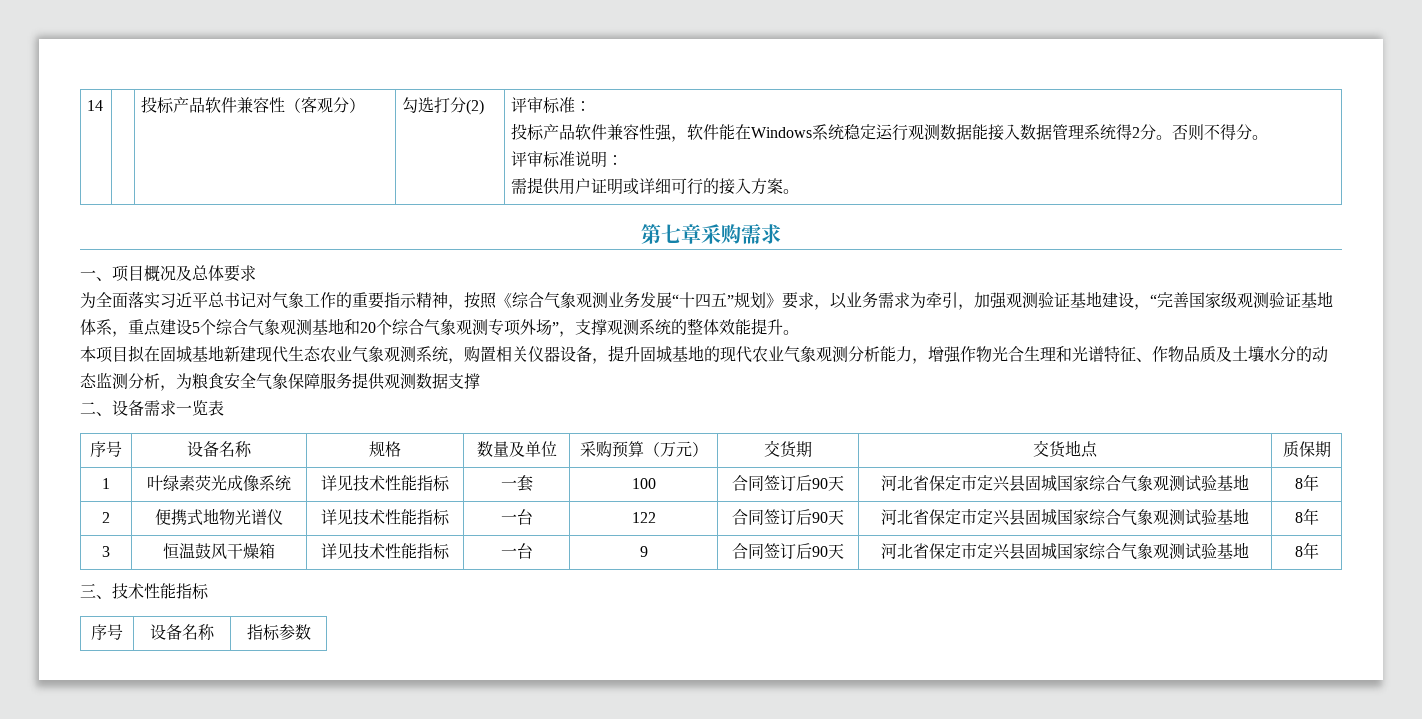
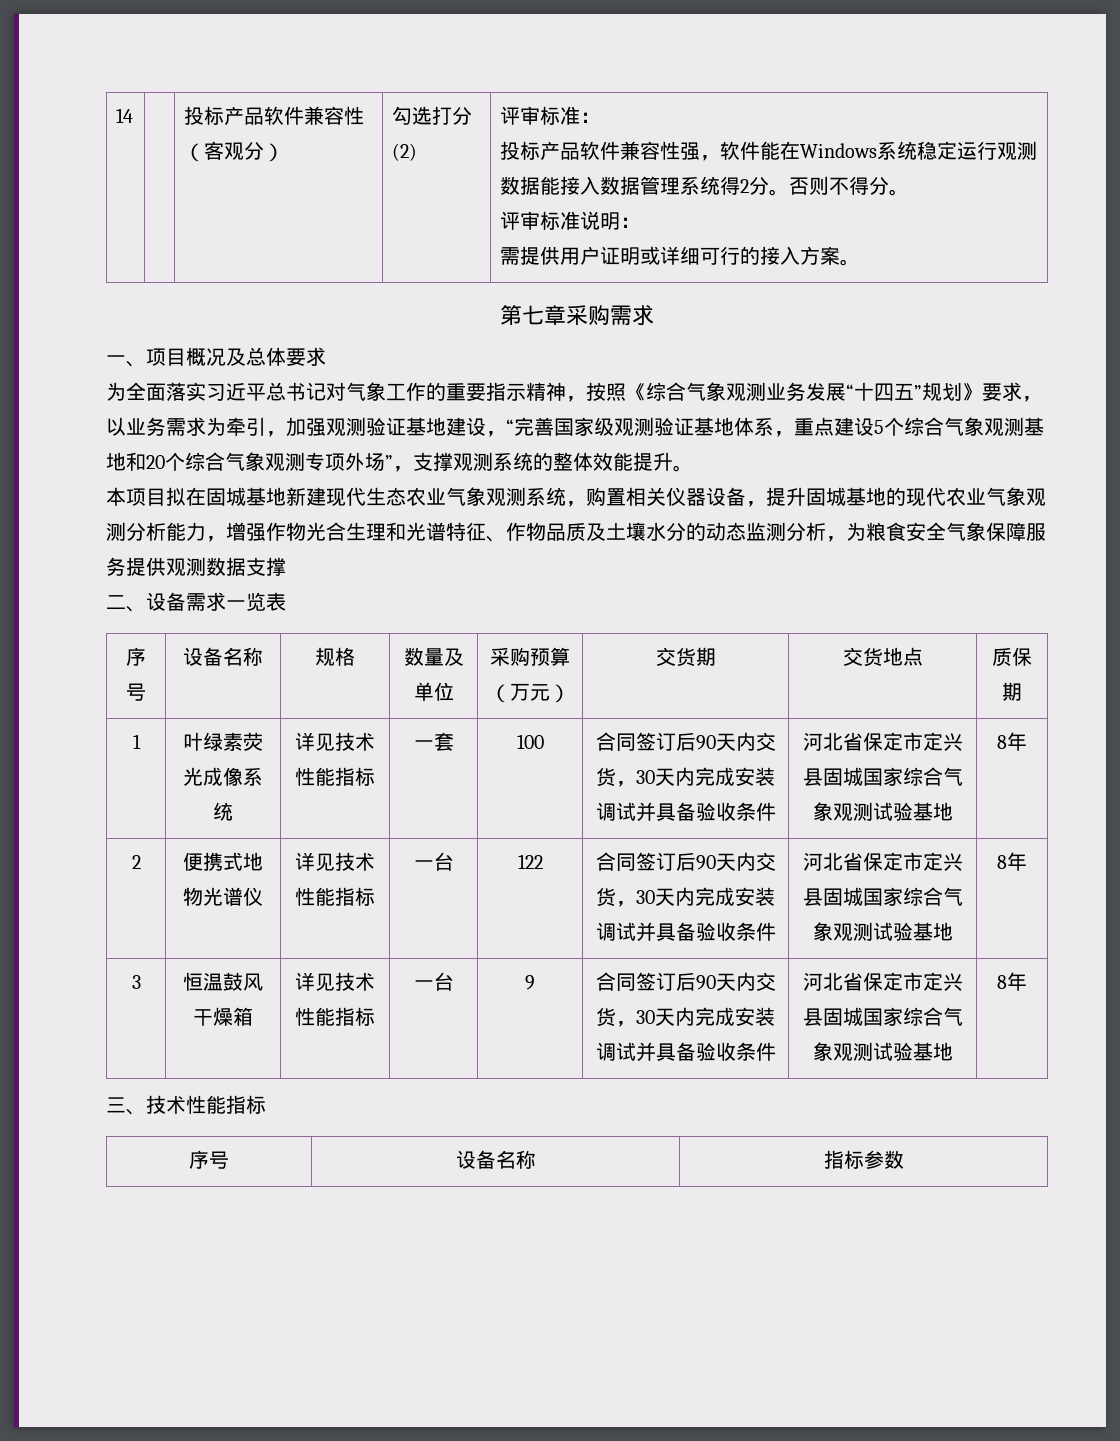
- 1 | 叶绿素荧光成像系统 | 详见技术性能指标 | 一套 | 100 | 合同签订后90天 | 河北省保定市定兴县固城国家综合气象观测试验基地 | 8年
+ 1 | 叶绿素荧光成像系统 | 详见技术性能指标 | 一套 | 100 | 合同签订后90天内交货，30天内完成安装调试并具备验收条件 | 河北省保定市定兴县固城国家综合气象观测试验基地 | 8年
- 2 | 便携式地物光谱仪 | 详见技术性能指标 | 一台 | 122 | 合同签订后90天 | 河北省保定市定兴县固城国家综合气象观测试验基地 | 8年
+ 2 | 便携式地物光谱仪 | 详见技术性能指标 | 一台 | 122 | 合同签订后90天内交货，30天内完成安装调试并具备验收条件 | 河北省保定市定兴县固城国家综合气象观测试验基地 | 8年
- 3 | 恒温鼓风干燥箱 | 详见技术性能指标 | 一台 | 9 | 合同签订后90天 | 河北省保定市定兴县固城国家综合气象观测试验基地 | 8年
+ 3 | 恒温鼓风干燥箱 | 详见技术性能指标 | 一台 | 9 | 合同签订后90天内交货，30天内完成安装调试并具备验收条件 | 河北省保定市定兴县固城国家综合气象观测试验基地 | 8年

